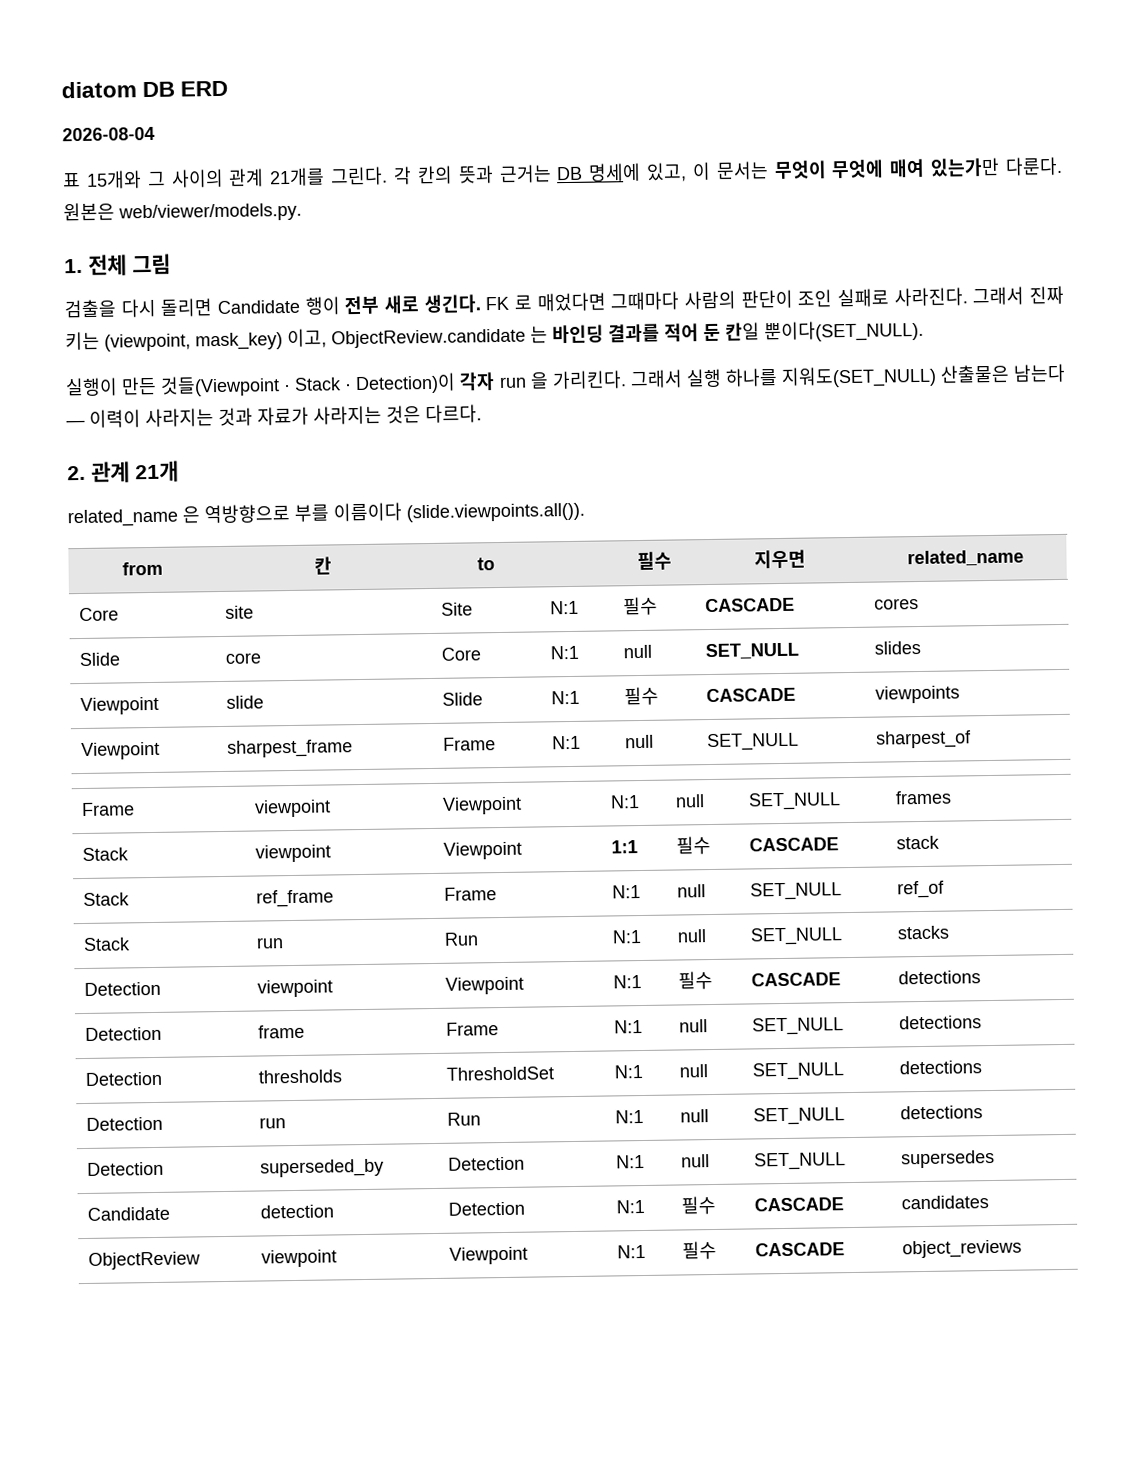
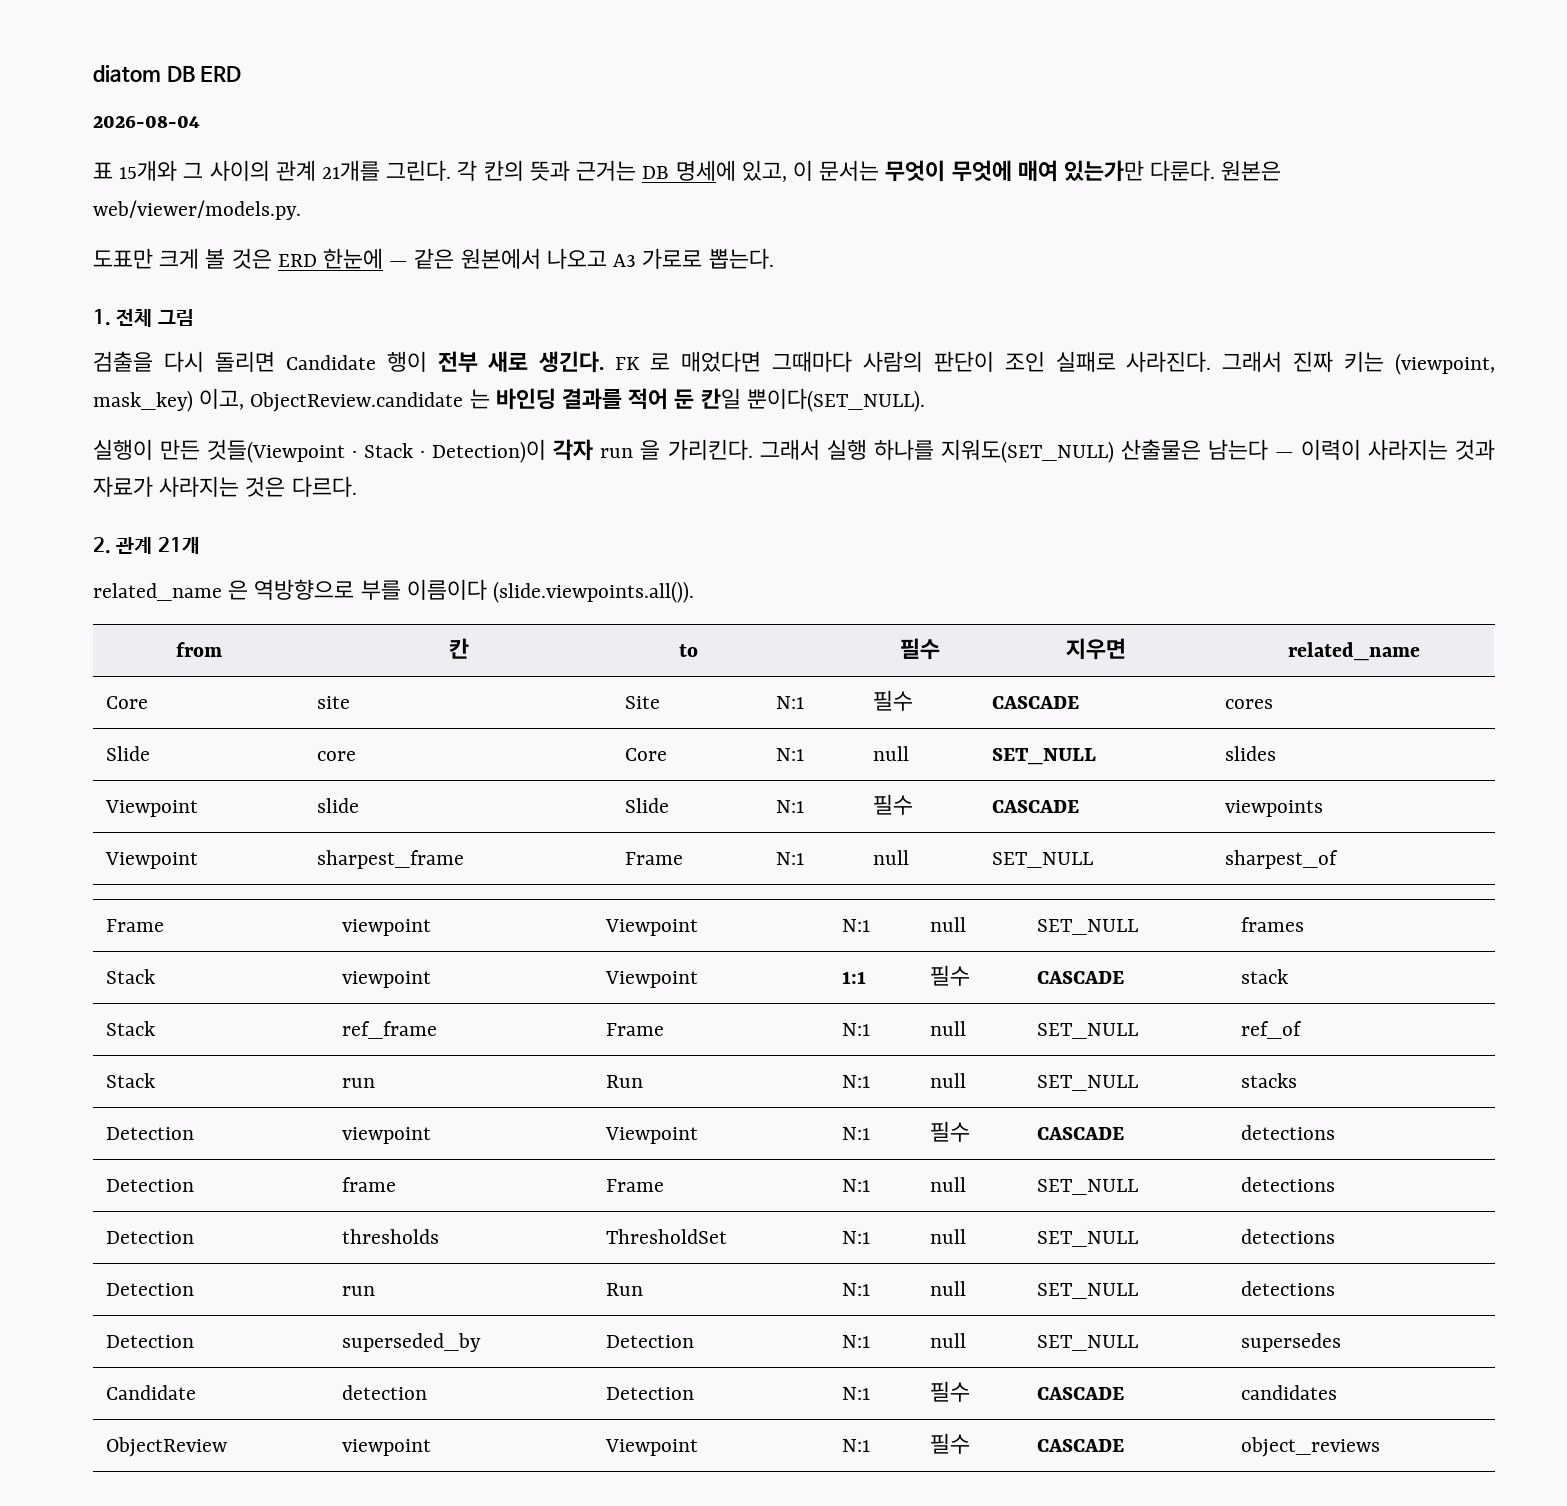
+ 도표만 크게 볼 것은 ERD 한눈에 — 같은 원본에서 나오고 A3 가로로 뽑는다.

